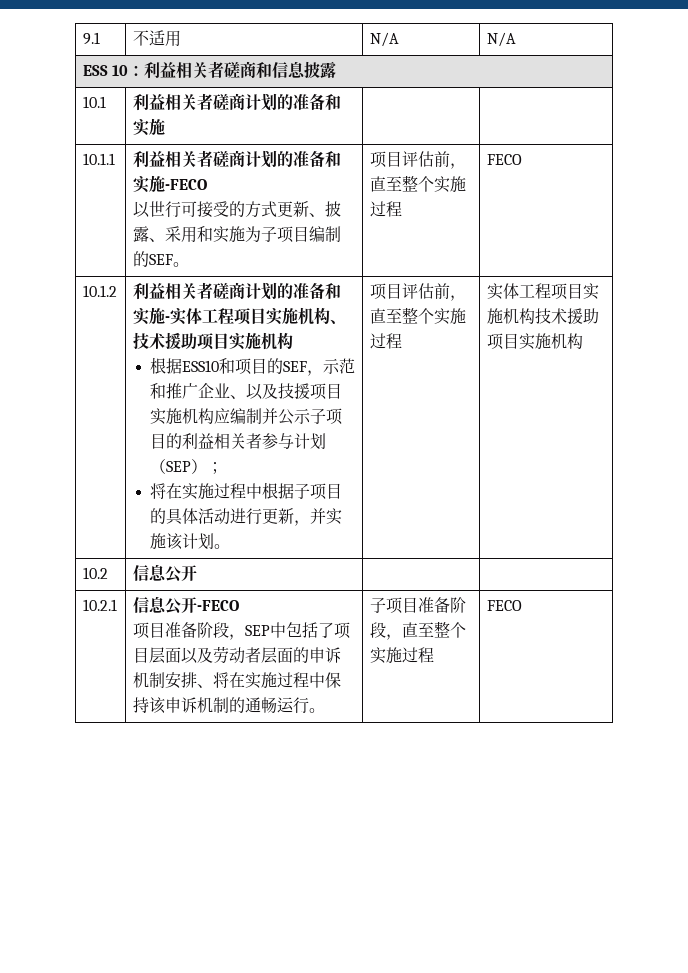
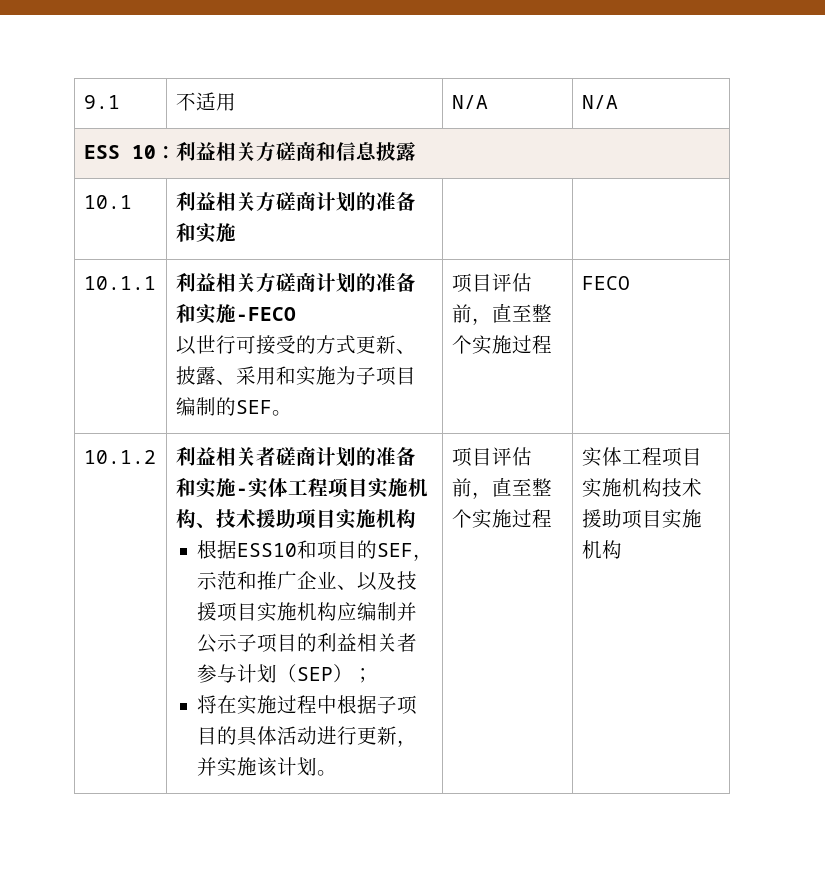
- ESS 10：利益相关者磋商和信息披露
+ ESS 10：利益相关方磋商和信息披露
- 10.1 | 利益相关者磋商计划的准备和实施 | |
+ 10.1 | 利益相关方磋商计划的准备和实施 | |
- 10.1.1 | 利益相关者磋商计划的准备和实施-FECO
+ 10.1.1 | 利益相关方磋商计划的准备和实施-FECO
- 10.2 | 信息公开 | |
- 10.2.1 | 信息公开-FECO
- 项目准备阶段，SEP中包括了项目层面以及劳动者层面的申诉机制安排、将在实施过程中保持该申诉机制的通畅运行。 | 子项目准备阶段，直至整个实施过程 | FECO

